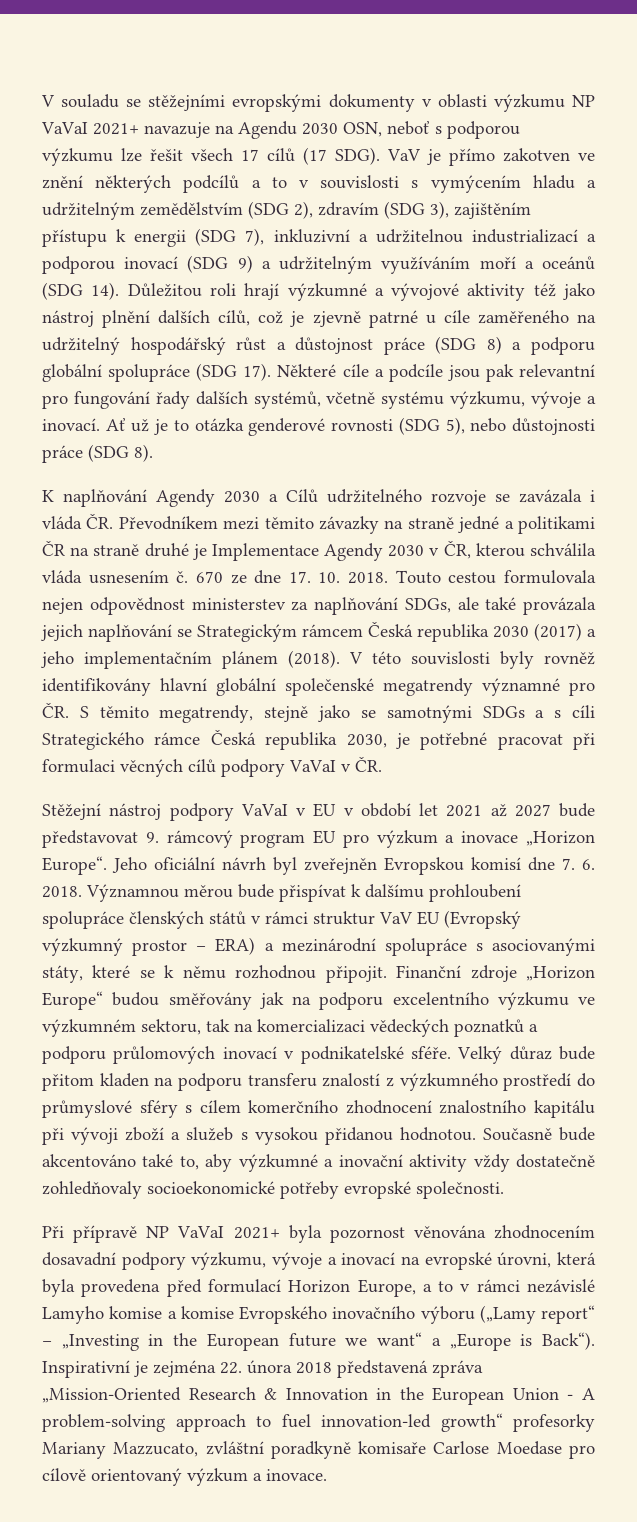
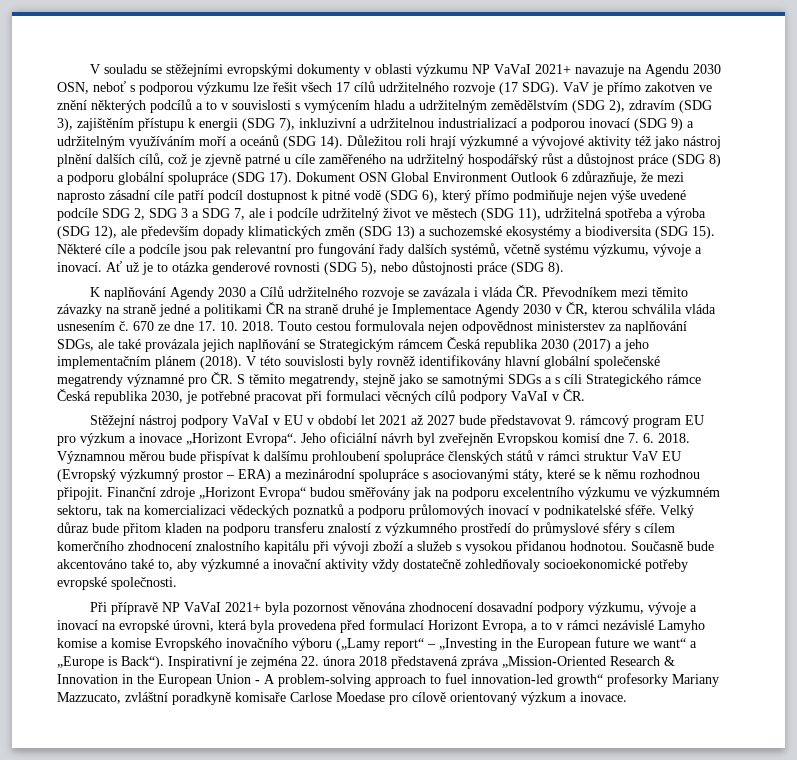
- V souladu se stěžejními evropskými dokumenty v oblasti výzkumu NP VaVaI 2021+ navazuje na Agendu 2030 OSN, neboť s podporou výzkumu lze řešit všech 17 cílů (17 SDG).
+ V souladu se stěžejními evropskými dokumenty v oblasti výzkumu NP VaVaI 2021+ navazuje na Agendu 2030 OSN, neboť s podporou výzkumu lze řešit všech 17 cílů udržitelného rozvoje (17 SDG).
+ Dokument OSN Global Environment Outlook 6 zdůrazňuje, že mezi naprosto zásadní cíle patří podcíl dostupnost k pitné vodě (SDG 6), který přímo podmiňuje nejen výše uvedené podcíle SDG 2, SDG 3 a SDG 7, ale i podcíle udržitelný život ve městech (SDG 11), udržitelná spotřeba a výroba (SDG 12), ale především dopady klimatických změn (SDG 13) a suchozemské ekosystémy a biodiversita (SDG 15).
- Stěžejní nástroj podpory VaVaI v EU v období let 2021 až 2027 bude představovat 9. rámcový program EU pro výzkum a inovace „Horizon Europe“.
+ Stěžejní nástroj podpory VaVaI v EU v období let 2021 až 2027 bude představovat 9. rámcový program EU pro výzkum a inovace „Horizont Evropa“.
- Finanční zdroje „Horizon Europe“ budou směřovány jak na podporu excelentního výzkumu ve výzkumném sektoru, tak na komercializaci vědeckých poznatků a podporu průlomových inovací v podnikatelské sféře.
+ Finanční zdroje „Horizont Evropa“ budou směřovány jak na podporu excelentního výzkumu ve výzkumném sektoru, tak na komercializaci vědeckých poznatků a podporu průlomových inovací v podnikatelské sféře.
- Při přípravě NP VaVaI 2021+ byla pozornost věnována zhodnocením dosavadní podpory výzkumu, vývoje a inovací na evropské úrovni, která byla provedena před formulací Horizon Europe, a to v rámci nezávislé Lamyho komise a komise Evropského inovačního výboru („Lamy report“ – „Investing in the European future we want“ a „Europe is Back“).
+ Při přípravě NP VaVaI 2021+ byla pozornost věnována zhodnocení dosavadní podpory výzkumu, vývoje a inovací na evropské úrovni, která byla provedena před formulací Horizont Evropa, a to v rámci nezávislé Lamyho komise a komise Evropského inovačního výboru („Lamy report“ – „Investing in the European future we want“ a „Europe is Back“).

